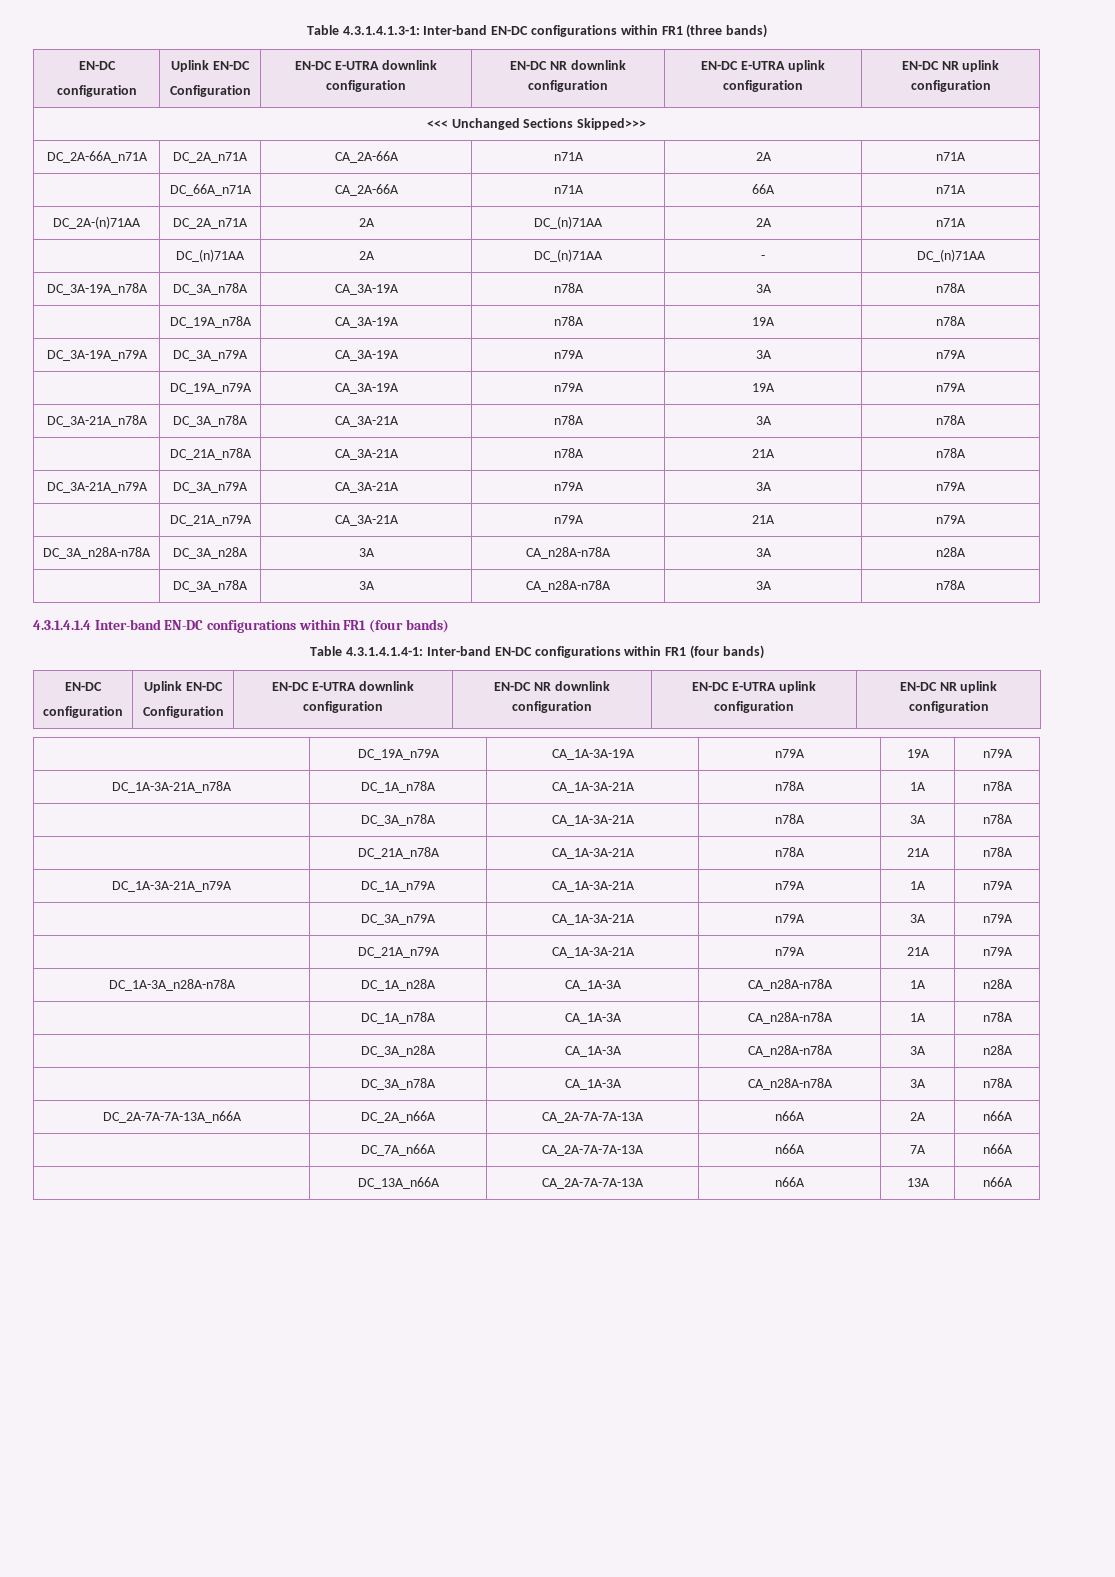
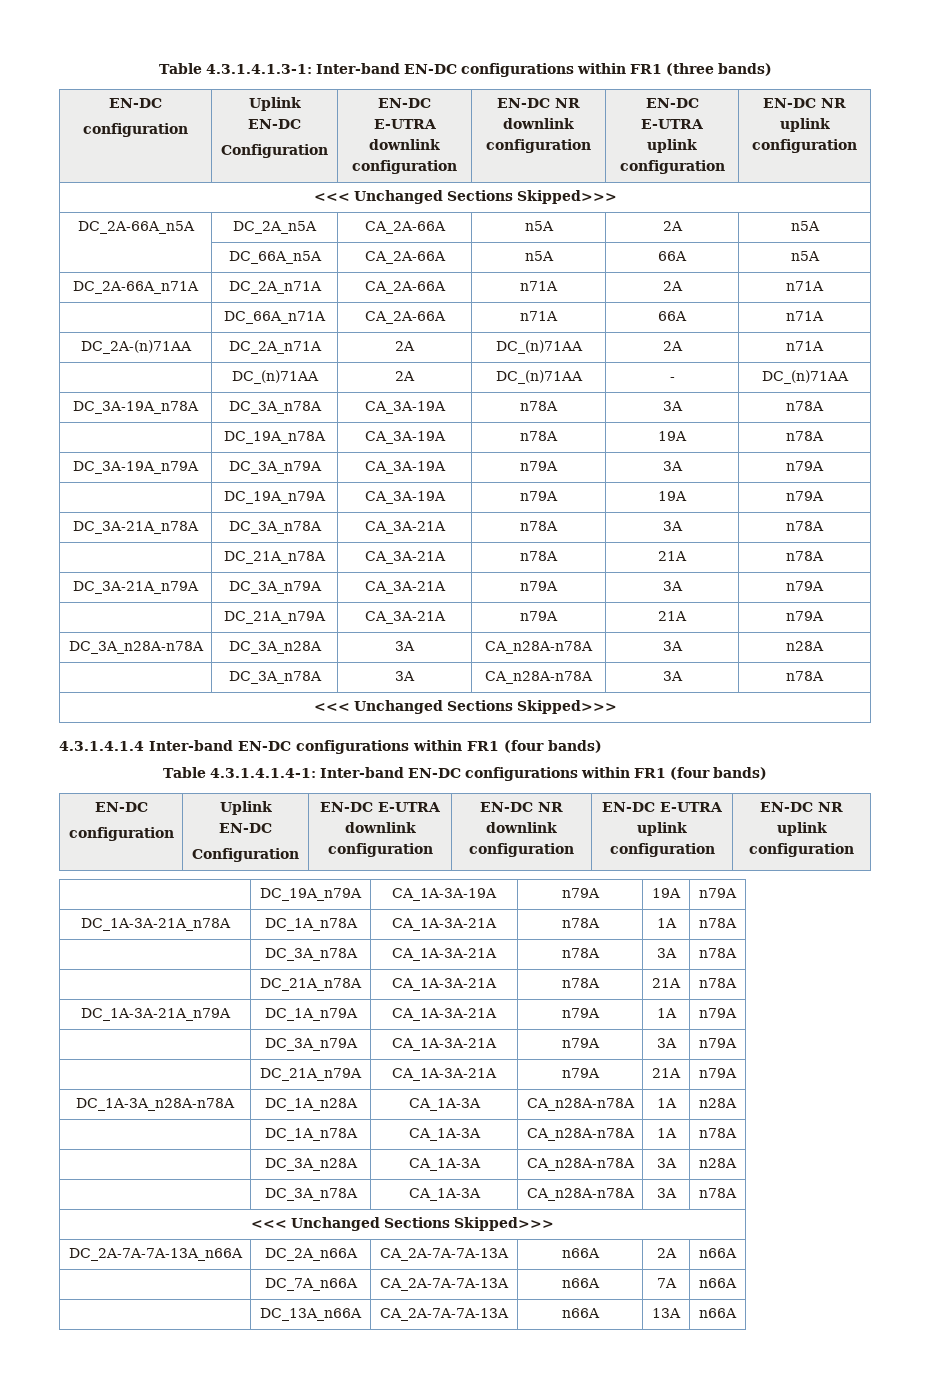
+ DC_2A-66A_n5A | DC_2A_n5A | CA_2A-66A | n5A | 2A | n5A
+ | DC_66A_n5A | CA_2A-66A | n5A | 66A | n5A
  | DC_3A_n78A | 3A | CA_n28A-n78A | 3A | n78A
+ <<< Unchanged Sections Skipped>>>
  | DC_3A_n78A | CA_1A-3A | CA_n28A-n78A | 3A | n78A
+ <<< Unchanged Sections Skipped>>>

